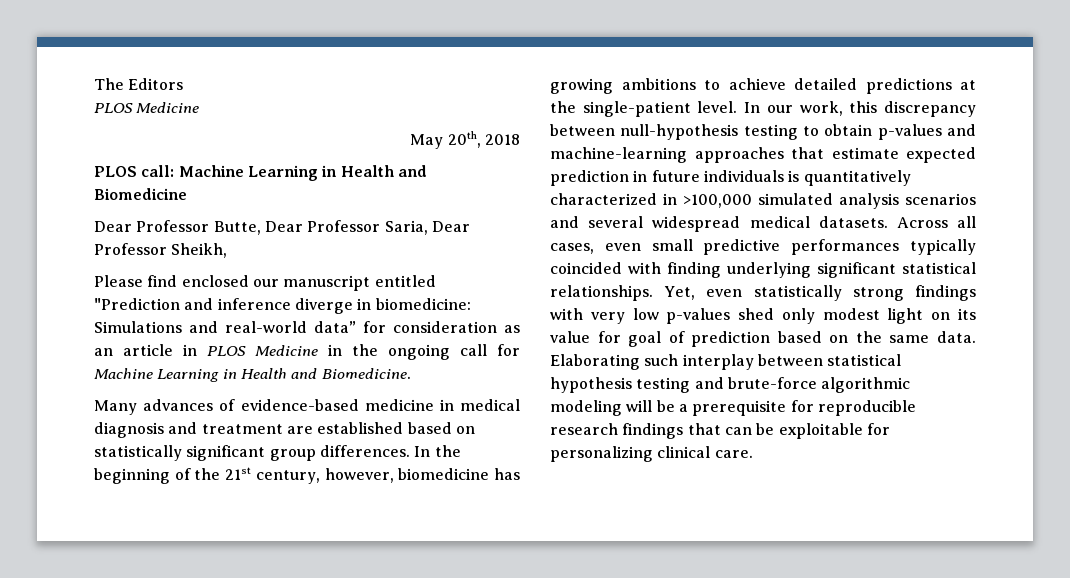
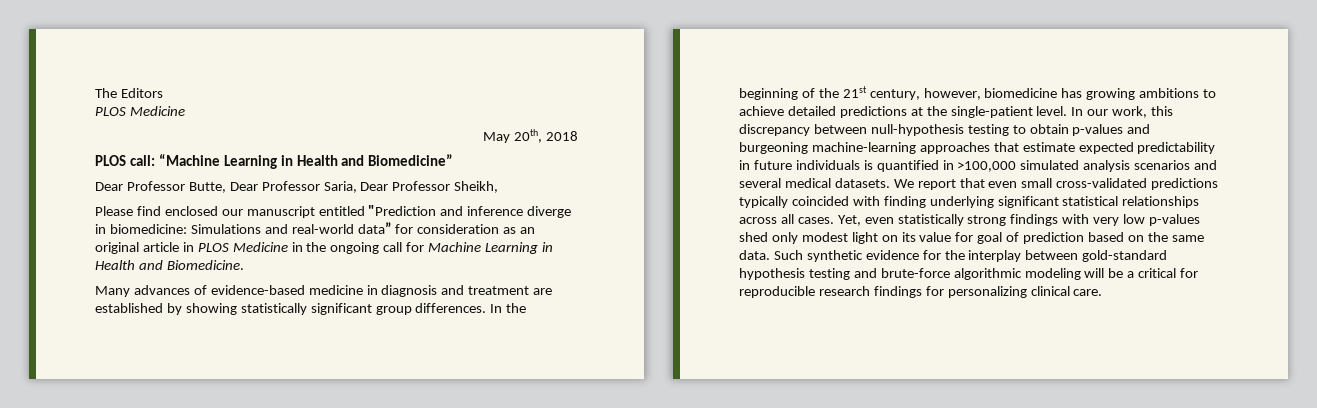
- PLOS call: Machine Learning in Health and Biomedicine
+ PLOS call: “Machine Learning in Health and Biomedicine”
- Please find enclosed our manuscript entitled "Prediction and inference diverge in biomedicine: Simulations and real-world data” for consideration as an article in PLOS Medicine in the ongoing call for Machine Learning in Health and Biomedicine.
+ Please find enclosed our manuscript entitled "Prediction and inference diverge in biomedicine: Simulations and real-world data” for consideration as an original article in PLOS Medicine in the ongoing call for Machine Learning in Health and Biomedicine.
- Many advances of evidence-based medicine in medical diagnosis and treatment are established based on statistically significant group differences.
+ Many advances of evidence-based medicine in diagnosis and treatment are established by showing statistically significant group differences.
- In our work, this discrepancy between null-hypothesis testing to obtain p-values and machine-learning approaches that estimate expected prediction in future individuals is quantitatively characterized in >100,000 simulated analysis scenarios and several widespread medical datasets.
+ In our work, this discrepancy between null-hypothesis testing to obtain p-values and burgeoning machine-learning approaches that estimate expected predictability in future individuals is quantified in >100,000 simulated analysis scenarios and several medical datasets.
- Across all cases, even small predictive performances typically coincided with finding underlying significant statistical relationships.
+ We report that even small cross-validated predictions typically coincided with finding underlying significant statistical relationships across all cases.
- Elaborating such interplay between statistical hypothesis testing and brute-force algorithmic modeling will be a prerequisite for reproducible research findings that can be exploitable for personalizing clinical care.
+ Such synthetic evidence for the interplay between gold-standard hypothesis testing and brute-force algorithmic modeling will be a critical for reproducible research findings for personalizing clinical care.

